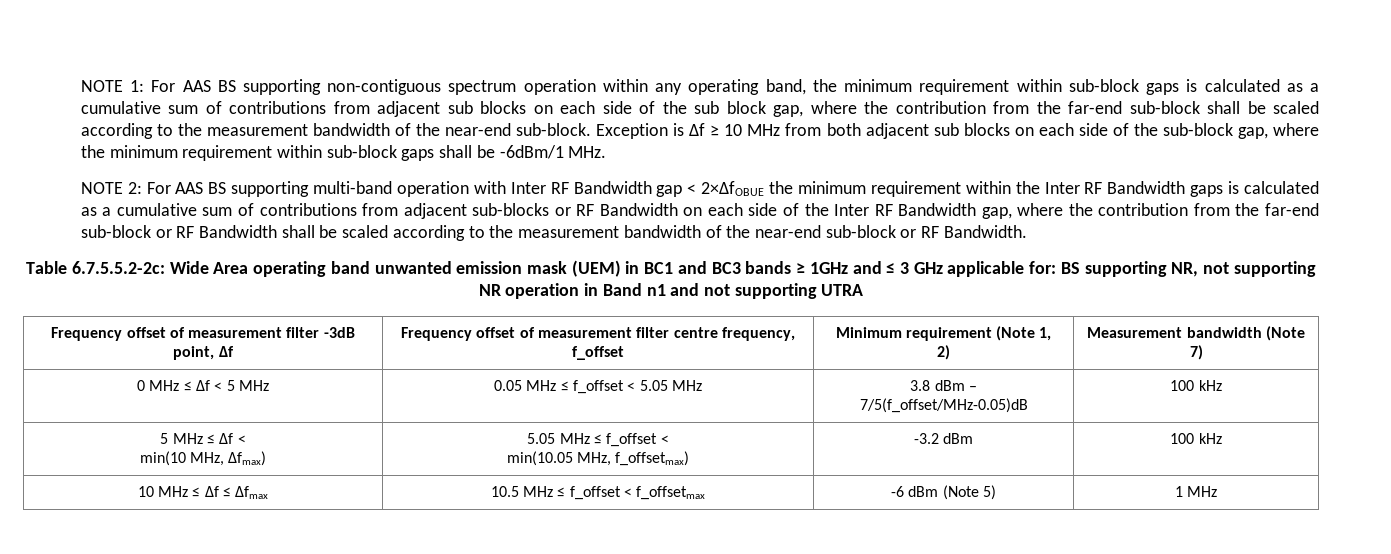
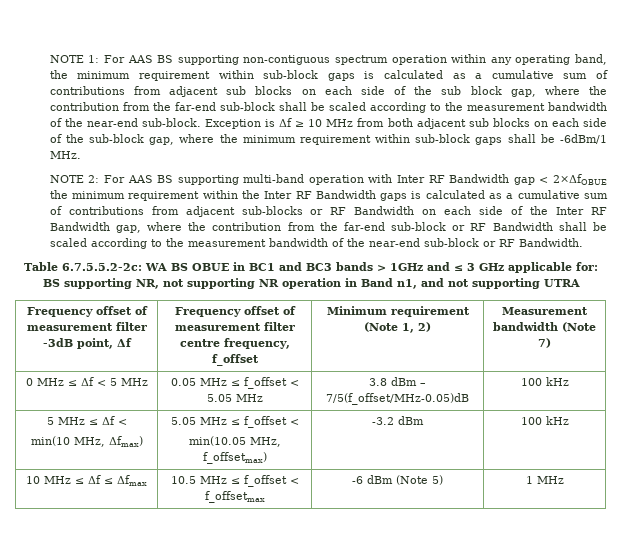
- Table 6.7.5.5.2-2c: Wide Area operating band unwanted emission mask (UEM) in BC1 and BC3 bands ≥ 1GHz and ≤ 3 GHz applicable for: BS supporting NR, not supporting NR operation in Band n1 and not supporting UTRA
+ Table 6.7.5.5.2-2c: WA BS OBUE in BC1 and BC3 bands > 1GHz and ≤ 3 GHz applicable for: BS supporting NR, not supporting NR operation in Band n1, and not supporting UTRA

